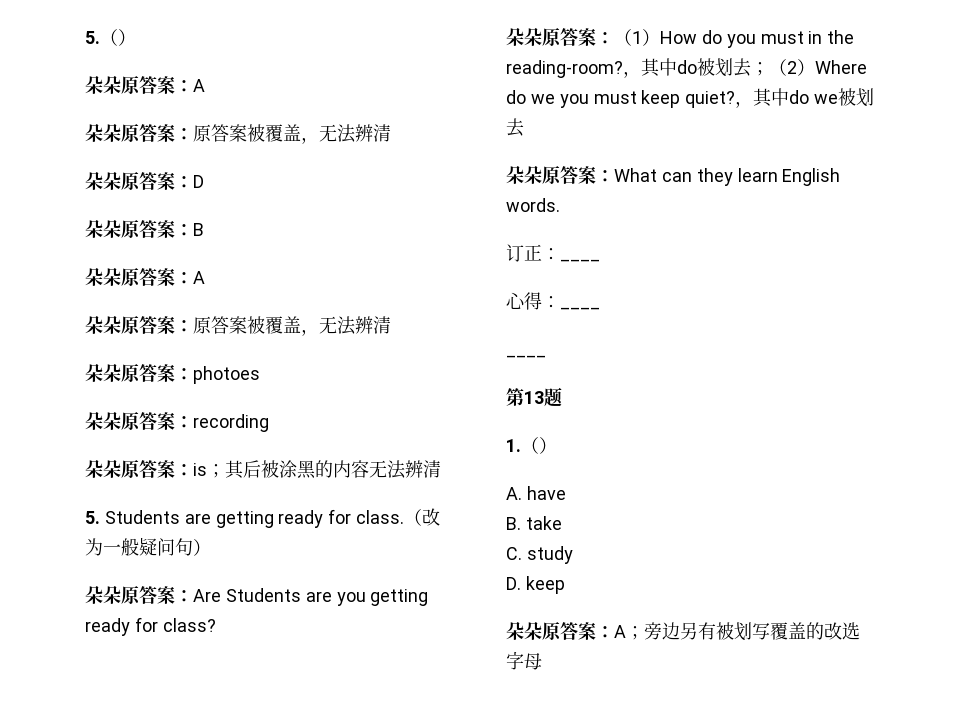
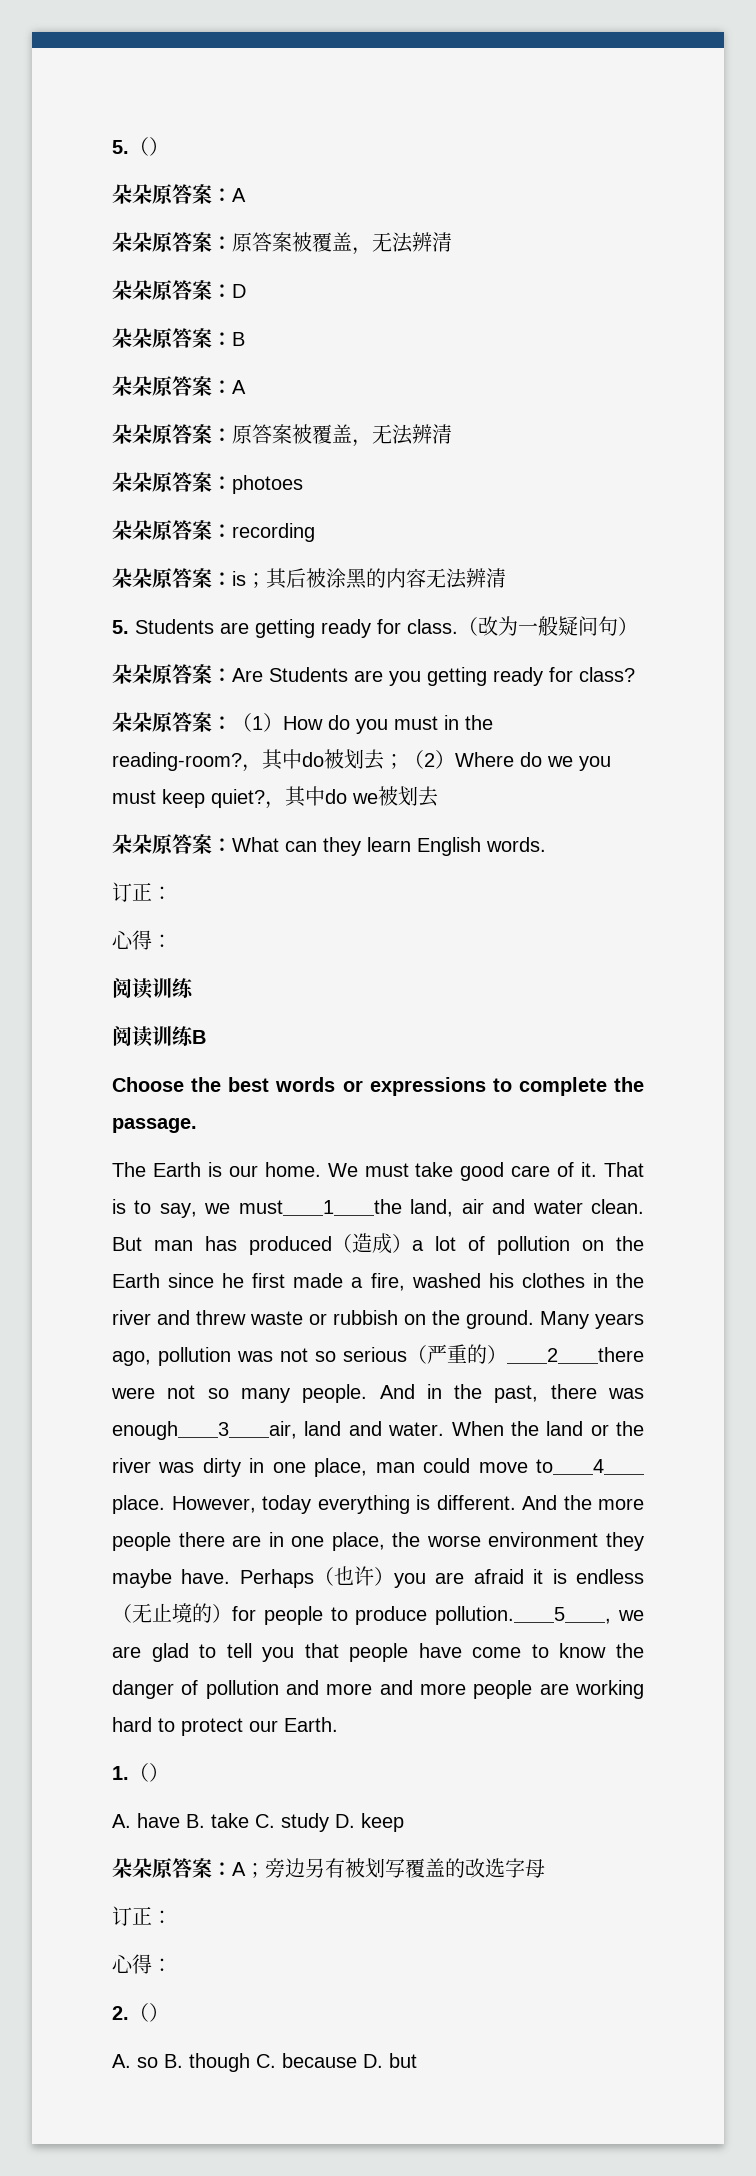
  朵朵原答案：What can they learn English words.
- 订正：____
- 心得：____
- ____
- 第13题
+ 订正：
+ 心得：
+ 阅读训练
+ 阅读训练B
+ Choose the best words or expressions to complete the passage.
+ The Earth is our home. We must take good care of it. That is to say, we must＿＿1＿＿the land, air and water clean. But man has produced（造成）a lot of pollution on the Earth since he first made a fire, washed his clothes in the river and threw waste or rubbish on the ground. Many years ago, pollution was not so serious（严重的）＿＿2＿＿there were not so many people. And in the past, there was enough＿＿3＿＿air, land and water. When the land or the river was dirty in one place, man could move to＿＿4＿＿place. However, today everything is different. And the more people there are in one place, the worse environment they maybe have. Perhaps（也许）you are afraid it is endless（无止境的）for people to produce pollution.＿＿5＿＿, we are glad to tell you that people have come to know the danger of pollution and more and more people are working hard to protect our Earth.
- A. have
- B. take
- C. study
- D. keep
+ A. have B. take C. study D. keep
  朵朵原答案：A；旁边另有被划写覆盖的改选字母
+ 订正：
+ 心得：
+ 2.（）
+ A. so B. though C. because D. but

